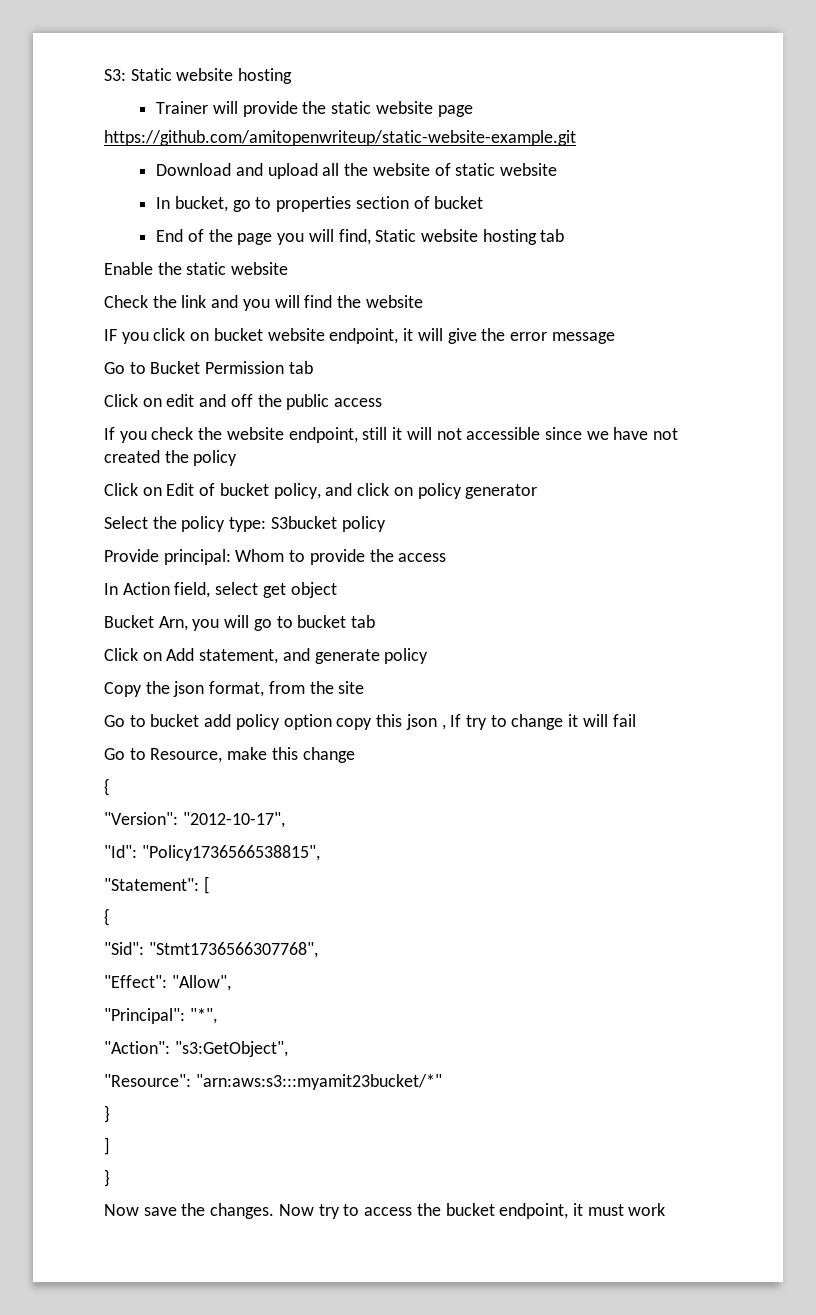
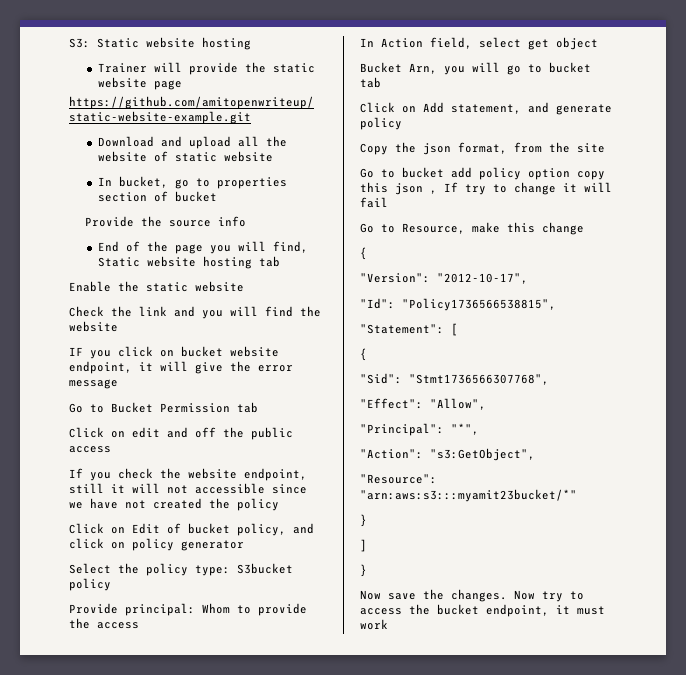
+ Provide the source info

